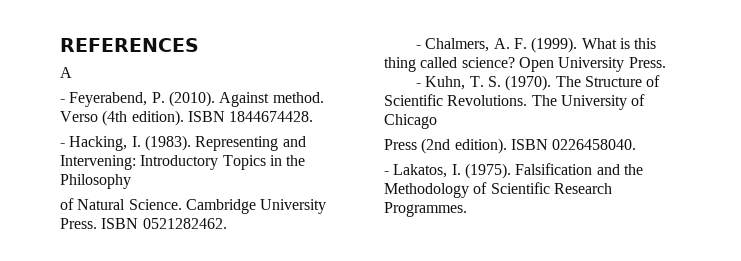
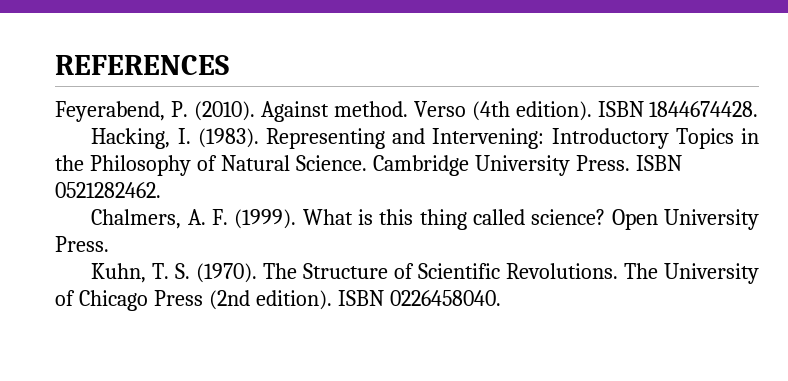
- A
- - Feyerabend, P. (2010).
+ Feyerabend, P. (2010).
- - Hacking, I. (1983).
+ Hacking, I. (1983).
- Representing and Intervening: Introductory Topics in the Philosophy
- of Natural Science.
+ Representing and Intervening: Introductory Topics in the Philosophy of Natural Science.
- - Chalmers, A. F. (1999).
+ Chalmers, A. F. (1999).
- - Kuhn, T. S. (1970).
+ Kuhn, T. S. (1970).
- The University of Chicago
- Press (2nd edition).
+ The University of Chicago Press (2nd edition).
- - Lakatos, I. (1975). Falsification and the Methodology of Scientific Research Programmes.

